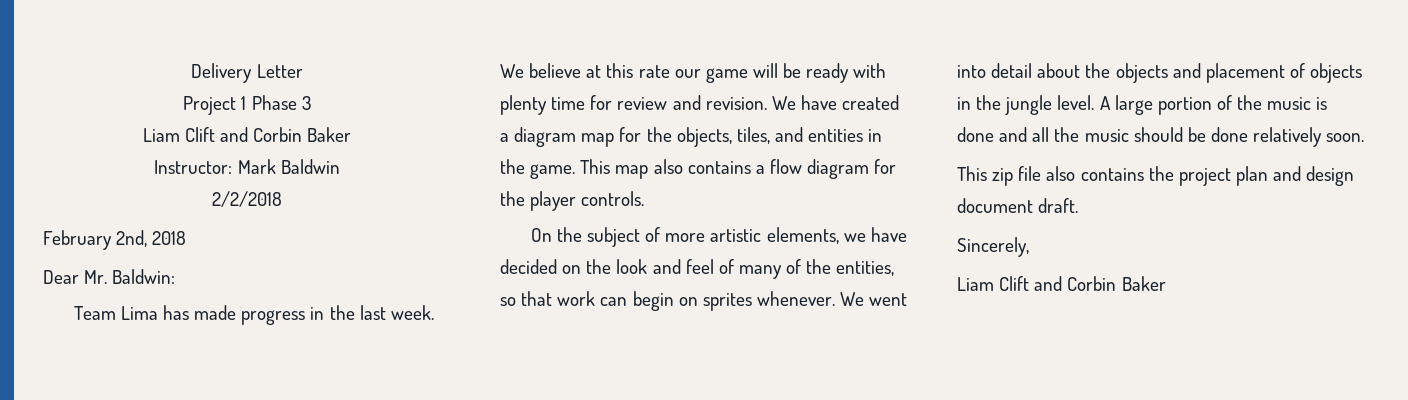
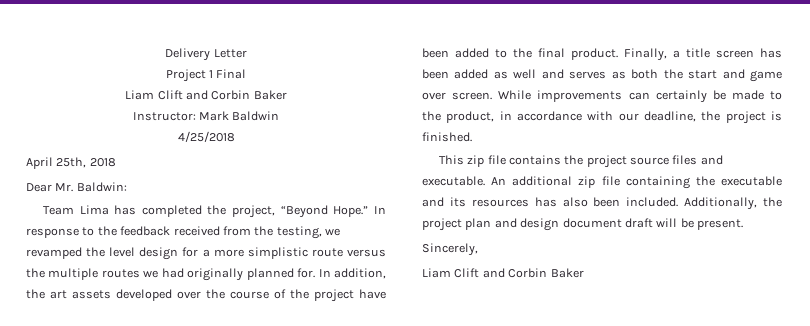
- Project 1 Phase 3
+ Project 1 Final
- 2/2/2018
- February 2nd, 2018
+ 4/25/2018
+ April 25th, 2018
- Team Lima has made progress in the last week. We believe at this rate our game will be ready with plenty time for review and revision. We have created a diagram map for the objects, tiles, and entities in the game. This map also contains a flow diagram for the player controls.
- On the subject of more artistic elements, we have decided on the look and feel of many of the entities, so that work can begin on sprites whenever. We went into detail about the objects and placement of objects in the jungle level. A large portion of the music is done and all the music should be done relatively soon.
- This zip file also contains the project plan and design document draft.
+ Team Lima has completed the project, “Beyond Hope.” In response to the feedback received from the testing, we revamped the level design for a more simplistic route versus the multiple routes we had originally planned for. In addition, the art assets developed over the course of the project have been added to the final product. Finally, a title screen has been added as well and serves as both the start and game over screen. While improvements can certainly be made to the product, in accordance with our deadline, the project is finished.
+ This zip file contains the project source files and executable. An additional zip file containing the executable and its resources has also been included. Additionally, the project plan and design document draft will be present.

